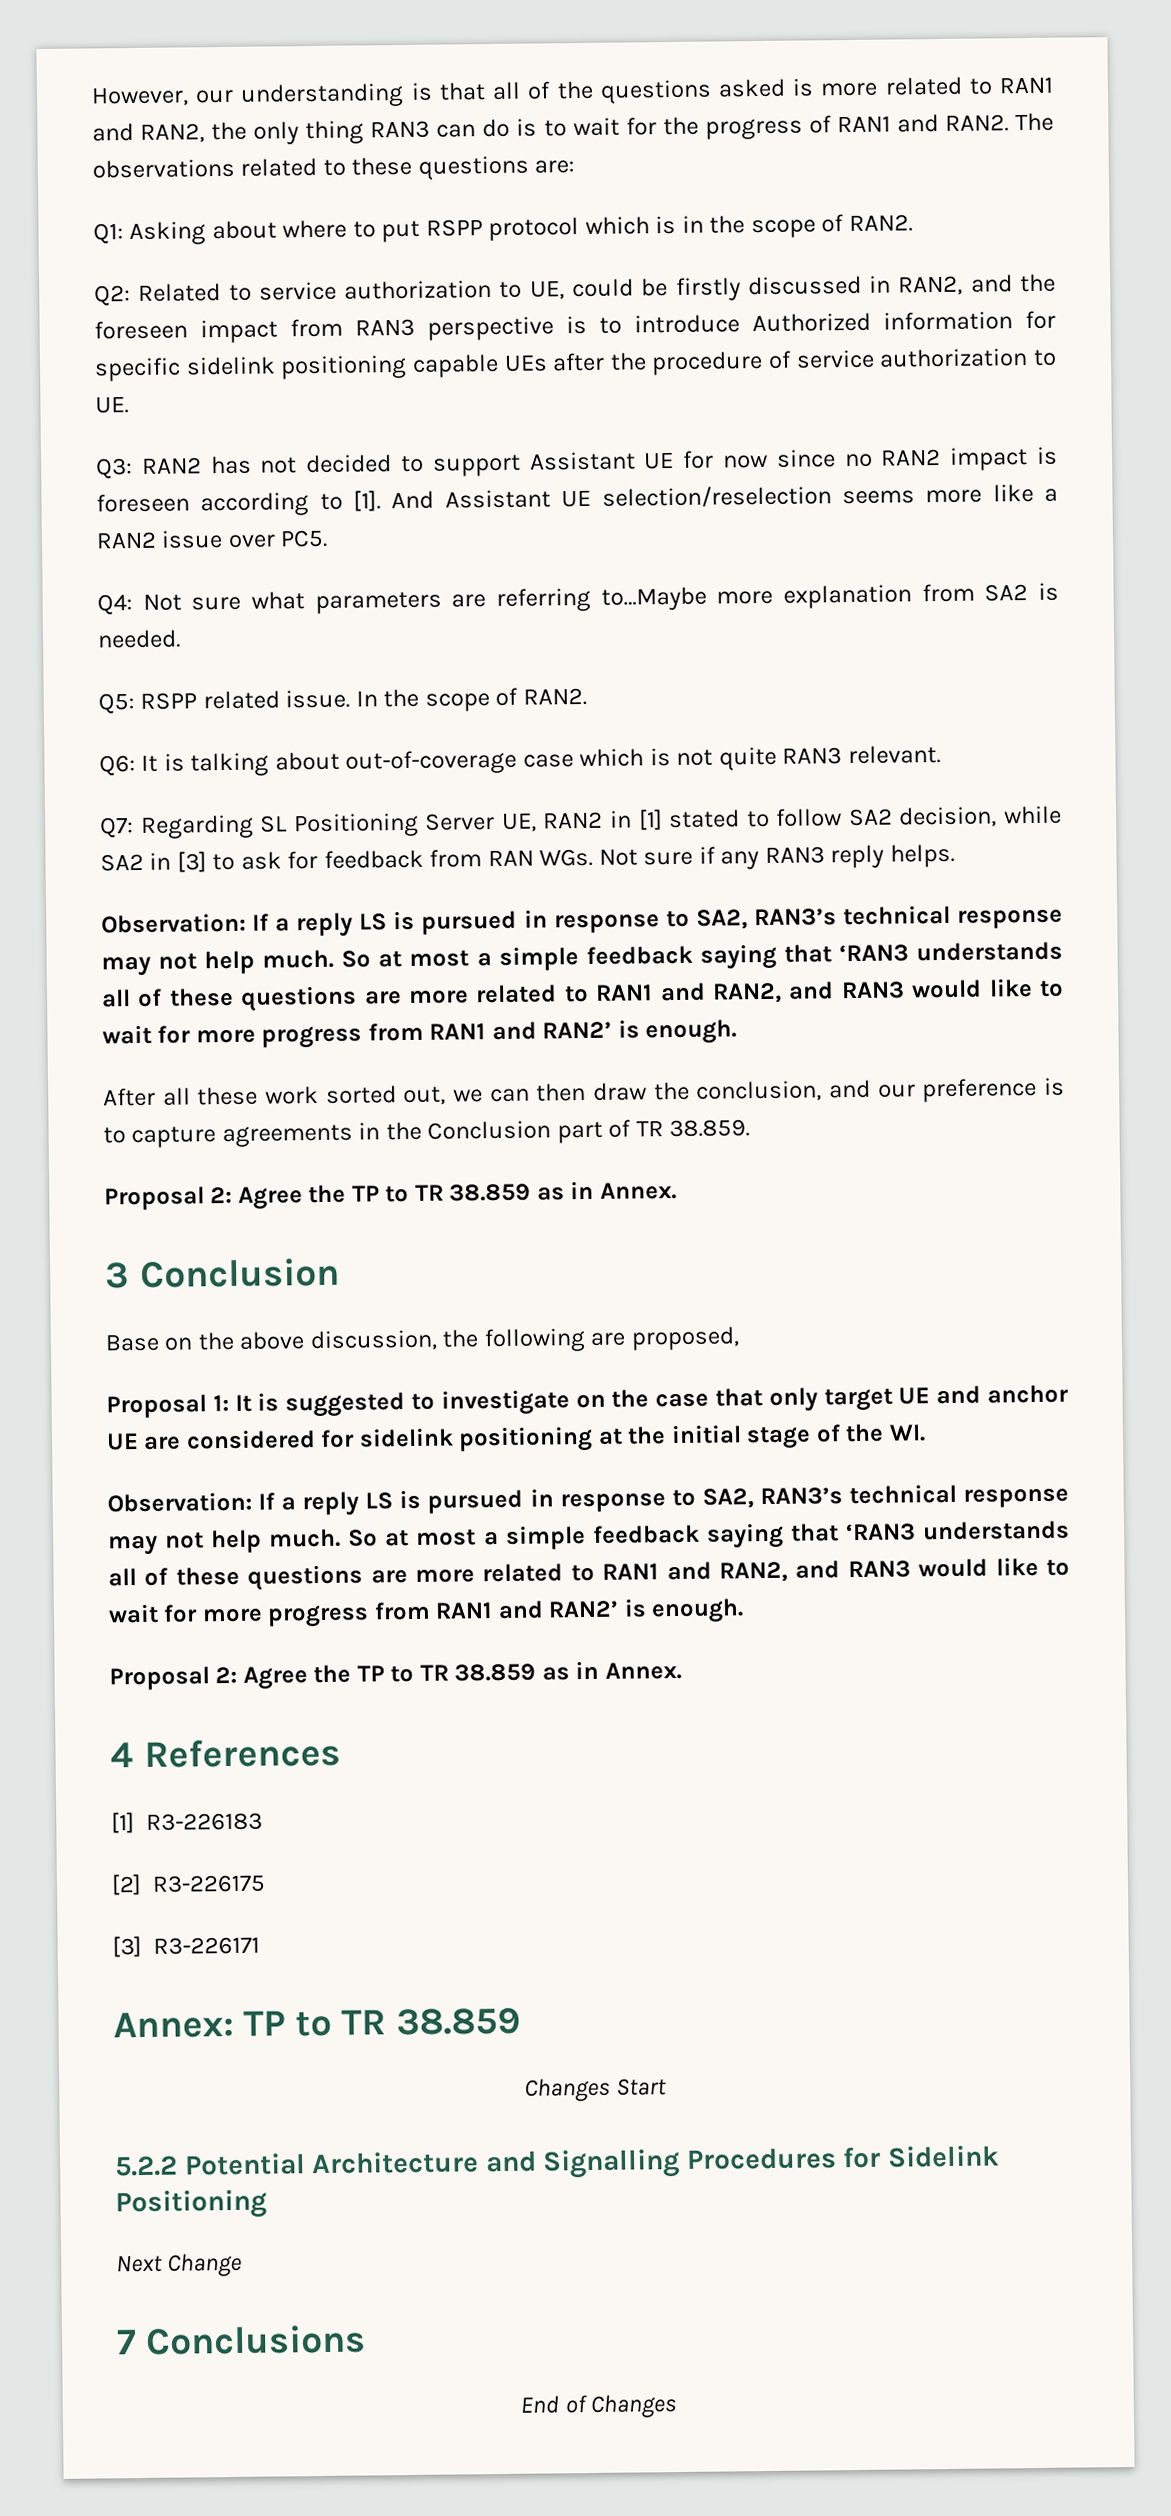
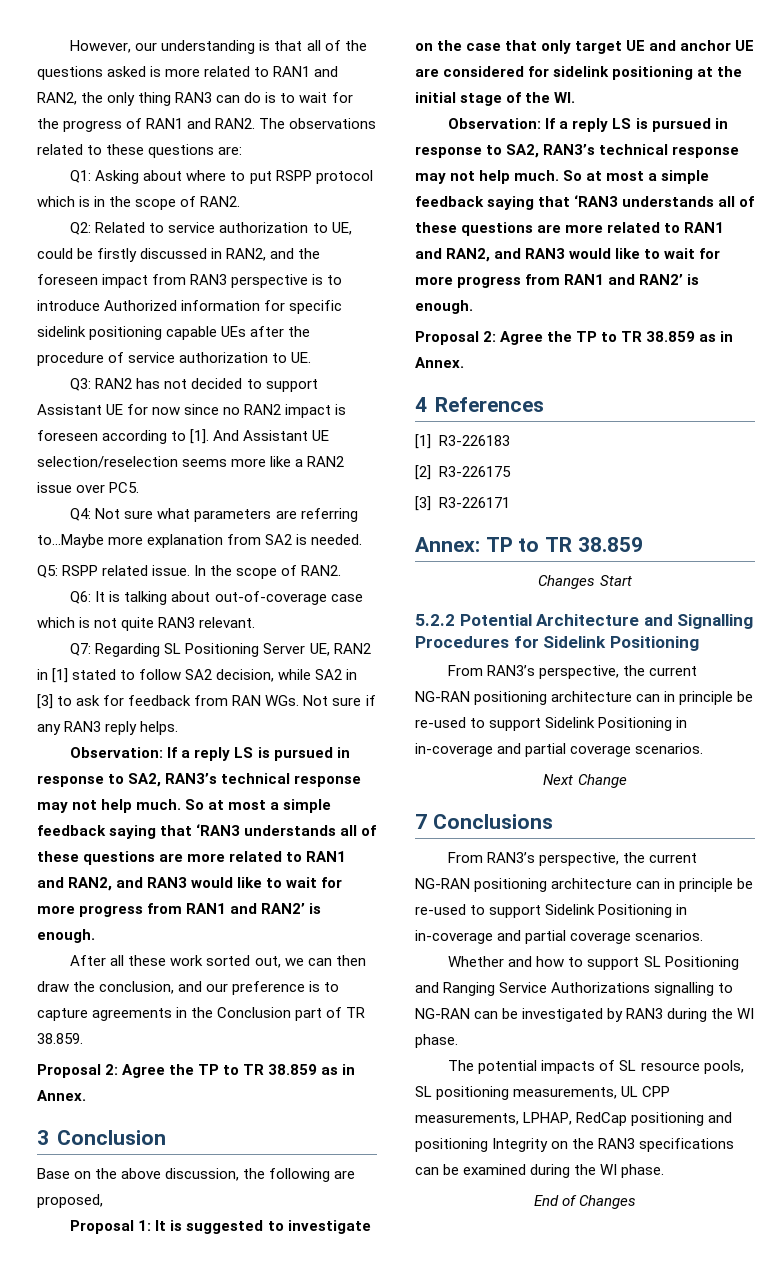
  5.2.2 Potential Architecture and Signalling Procedures for Sidelink Positioning
+ From RAN3’s perspective, the current NG-RAN positioning architecture can in principle be re-used to support Sidelink Positioning in in-coverage and partial coverage scenarios.
  Next Change
  7 Conclusions
+ From RAN3’s perspective, the current NG-RAN positioning architecture can in principle be re-used to support Sidelink Positioning in in-coverage and partial coverage scenarios.
+ Whether and how to support SL Positioning and Ranging Service Authorizations signalling to NG-RAN can be investigated by RAN3 during the WI phase.
+ The potential impacts of SL resource pools, SL positioning measurements, UL CPP measurements, LPHAP, RedCap positioning and positioning Integrity on the RAN3 specifications can be examined during the WI phase.

